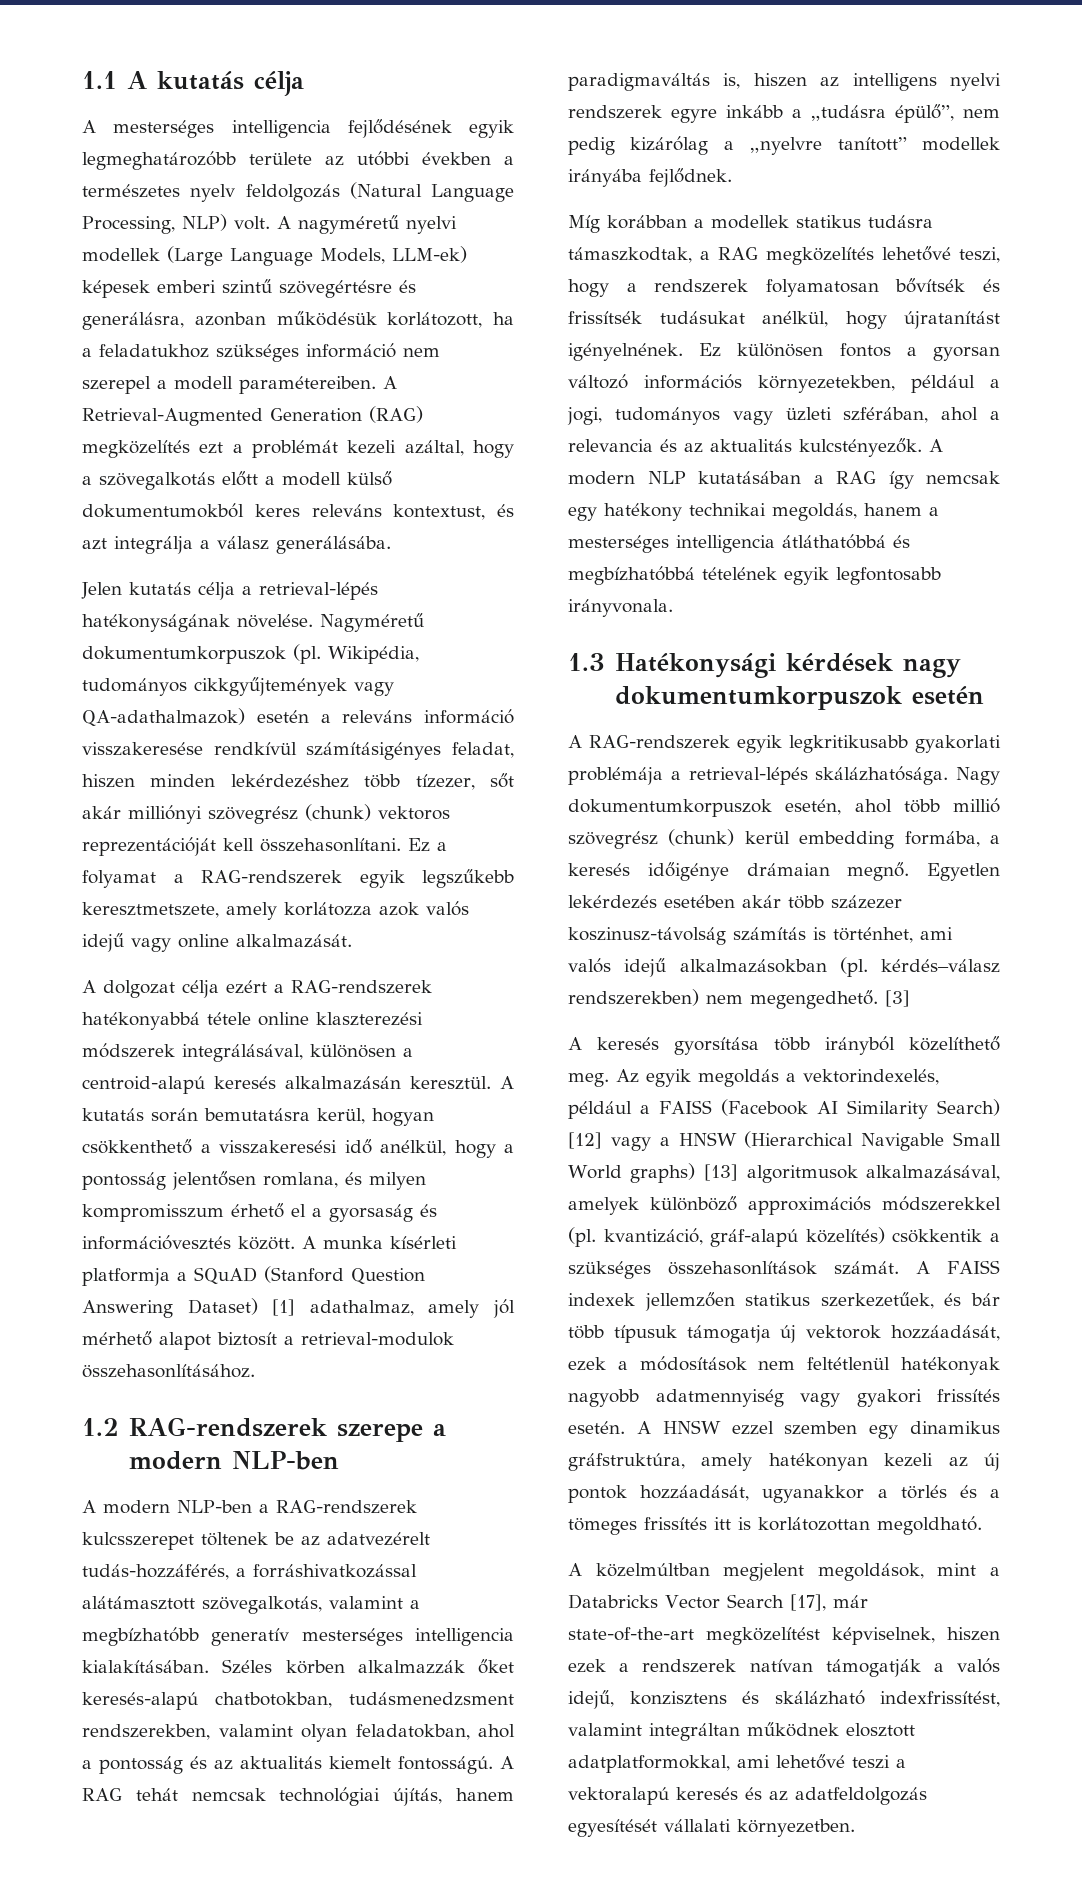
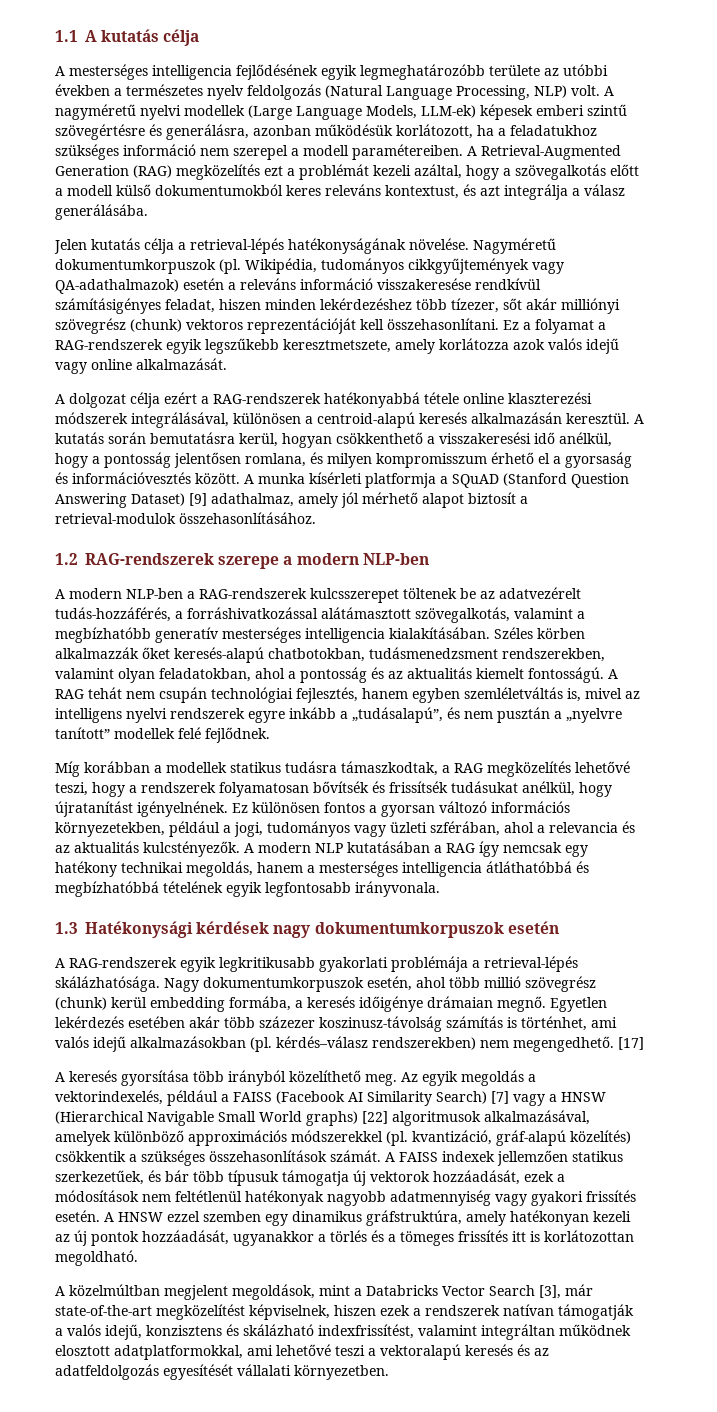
- A munka kísérleti platformja a SQuAD (Stanford Question Answering Dataset) [1] adathalmaz, amely jól mérhető alapot biztosít a retrieval-modulok összehasonlításához.
+ A munka kísérleti platformja a SQuAD (Stanford Question Answering Dataset) [9] adathalmaz, amely jól mérhető alapot biztosít a retrieval-modulok összehasonlításához.
- A RAG tehát nemcsak technológiai újítás, hanem paradigmaváltás is, hiszen az intelligens nyelvi rendszerek egyre inkább a „tudásra épülő”, nem pedig kizárólag a „nyelvre tanított” modellek irányába fejlődnek.
+ A RAG tehát nem csupán technológiai fejlesztés, hanem egyben szemléletváltás is, mivel az intelligens nyelvi rendszerek egyre inkább a „tudásalapú”, és nem pusztán a „nyelvre tanított” modellek felé fejlődnek.
- [3]
+ [17]
- Az egyik megoldás a vektorindexelés, például a FAISS (Facebook AI Similarity Search) [12] vagy a HNSW (Hierarchical Navigable Small World graphs) [13] algoritmusok alkalmazásával, amelyek különböző approximációs módszerekkel (pl. kvantizáció, gráf-alapú közelítés) csökkentik a szükséges összehasonlítások számát.
+ Az egyik megoldás a vektorindexelés, például a FAISS (Facebook AI Similarity Search) [7] vagy a HNSW (Hierarchical Navigable Small World graphs) [22] algoritmusok alkalmazásával, amelyek különböző approximációs módszerekkel (pl. kvantizáció, gráf-alapú közelítés) csökkentik a szükséges összehasonlítások számát.
- A közelmúltban megjelent megoldások, mint a Databricks Vector Search [17], már state-of-the-art megközelítést képviselnek, hiszen ezek a rendszerek natívan támogatják a valós idejű, konzisztens és skálázható indexfrissítést, valamint integráltan működnek elosztott adatplatformokkal, ami lehetővé teszi a vektoralapú keresés és az adatfeldolgozás egyesítését vállalati környezetben.
+ A közelmúltban megjelent megoldások, mint a Databricks Vector Search [3], már state-of-the-art megközelítést képviselnek, hiszen ezek a rendszerek natívan támogatják a valós idejű, konzisztens és skálázható indexfrissítést, valamint integráltan működnek elosztott adatplatformokkal, ami lehetővé teszi a vektoralapú keresés és az adatfeldolgozás egyesítését vállalati környezetben.

